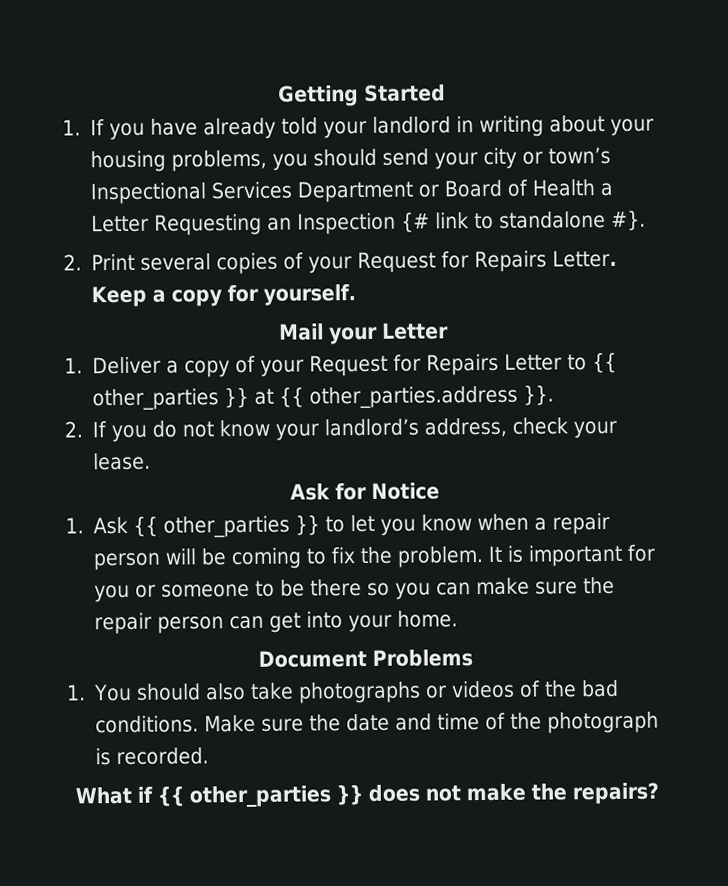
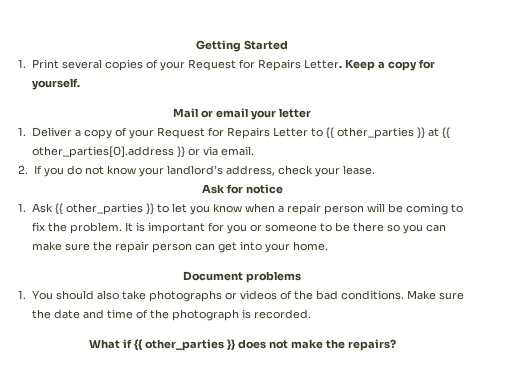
- 1. If you have already told your landlord in writing about your housing problems, you should send your city or town’s Inspectional Services Department or Board of Health a Letter Requesting an Inspection {# link to standalone #}.
- 2. Print several copies of your Request for Repairs Letter.
+ 1. Print several copies of your Request for Repairs Letter.
- Mail your Letter
+ Mail or email your letter
- 1. Deliver a copy of your Request for Repairs Letter to {{ other_parties }} at {{ other_parties.address }}.
+ 1. Deliver a copy of your Request for Repairs Letter to {{ other_parties }} at {{ other_parties[0].address }} or via email.
- Ask for Notice
+ Ask for notice
- Document Problems
+ Document problems

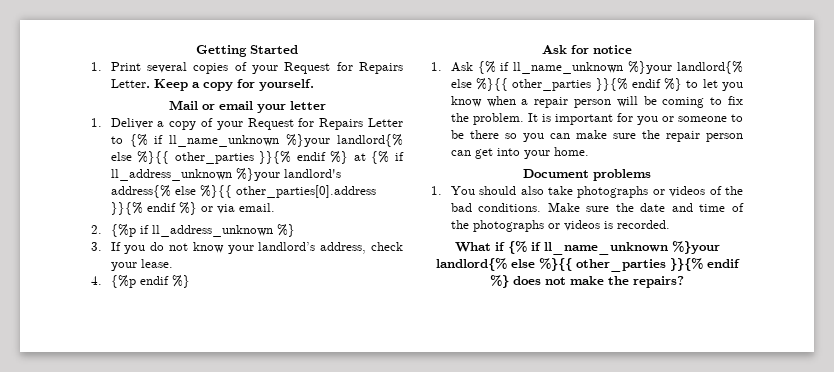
- 1. Deliver a copy of your Request for Repairs Letter to {{ other_parties }} at {{ other_parties[0].address }} or via email.
- 2. If you do not know your landlord’s address, check your lease.
+ 1. Deliver a copy of your Request for Repairs Letter to {% if ll_name_unknown %}your landlord{% else %}{{ other_parties }}{% endif %} at {% if ll_address_unknown %}your landlord's address{% else %}{{ other_parties[0].address }}{% endif %} or via email.
+ 2. {%p if ll_address_unknown %}
+ 3. If you do not know your landlord’s address, check your lease.
+ 4. {%p endif %}
- 1. Ask {{ other_parties }} to let you know when a repair person will be coming to fix the problem.
+ 1. Ask {% if ll_name_unknown %}your landlord{% else %}{{ other_parties }}{% endif %} to let you know when a repair person will be coming to fix the problem.
- Make sure the date and time of the photograph is recorded.
+ Make sure the date and time of the photographs or videos is recorded.
- What if {{ other_parties }} does not make the repairs?
+ What if {% if ll_name_unknown %}your landlord{% else %}{{ other_parties }}{% endif %} does not make the repairs?

